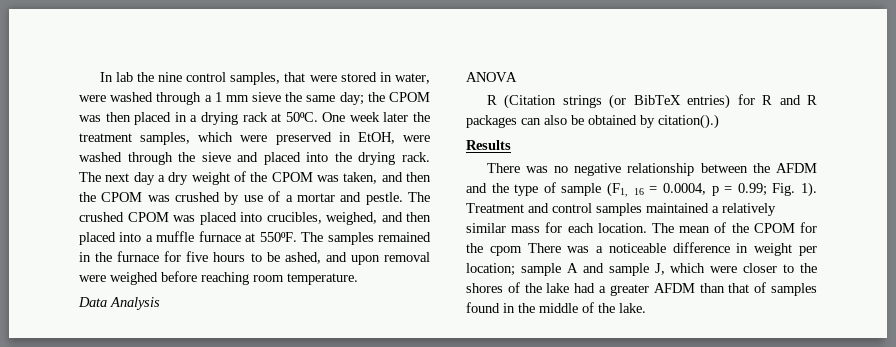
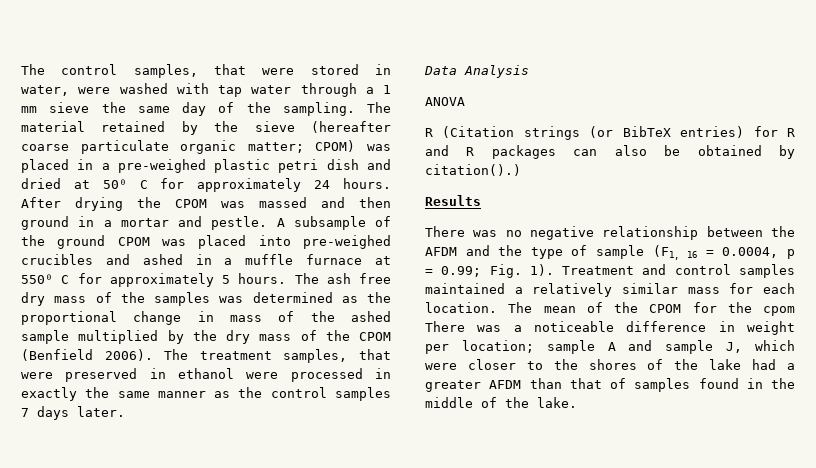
- In lab the nine control samples, that were stored in water, were washed through a 1 mm sieve the same day; the CPOM was then placed in a drying rack at 50⁰C. One week later the treatment samples, which were preserved in EtOH, were washed through the sieve and placed into the drying rack. The next day a dry weight of the CPOM was taken, and then the CPOM was crushed by use of a mortar and pestle. The crushed CPOM was placed into crucibles, weighed, and then placed into a muffle furnace at 550⁰F. The samples remained in the furnace for five hours to be ashed, and upon removal were weighed before reaching room temperature.
+ The control samples, that were stored in water, were washed with tap water through a 1 mm sieve the same day of the sampling. The material retained by the sieve (hereafter coarse particulate organic matter; CPOM) was placed in a pre-weighed plastic petri dish and dried at 50⁰ C for approximately 24 hours. After drying the CPOM was massed and then ground in a mortar and pestle. A subsample of the ground CPOM was placed into pre-weighed crucibles and ashed in a muffle furnace at 550⁰ C for approximately 5 hours. The ash free dry mass of the samples was determined as the proportional change in mass of the ashed sample multiplied by the dry mass of the CPOM (Benfield 2006). The treatment samples, that were preserved in ethanol were processed in exactly the same manner as the control samples 7 days later.

